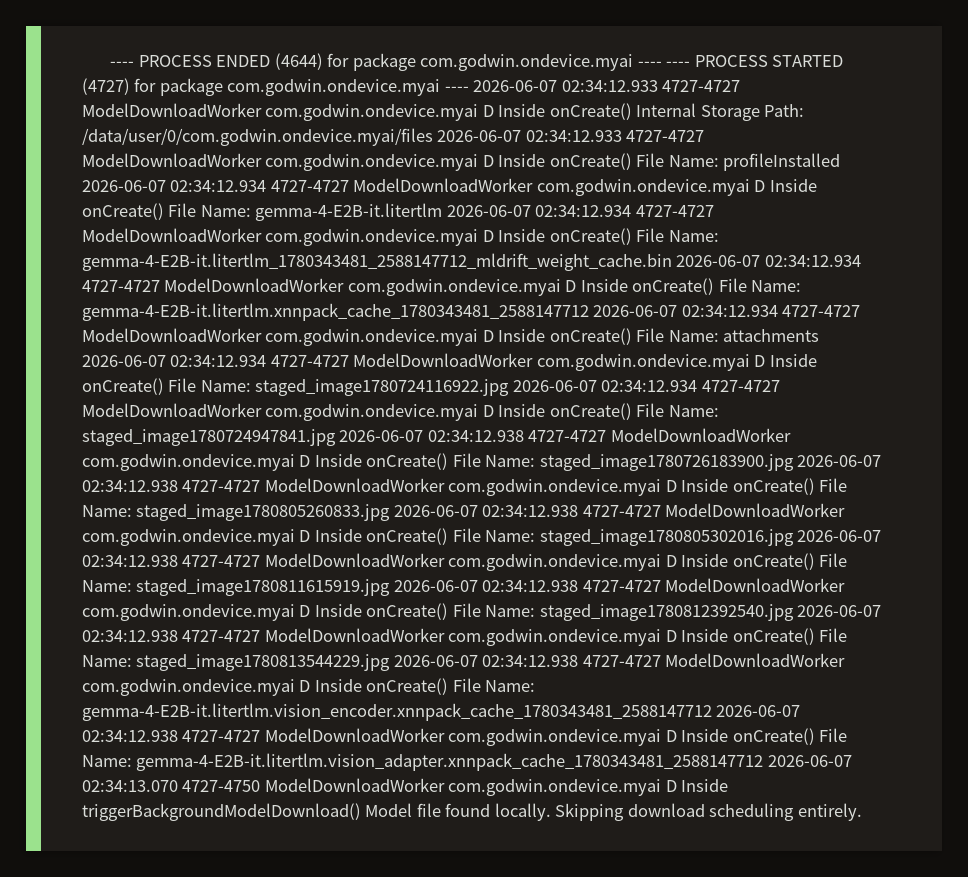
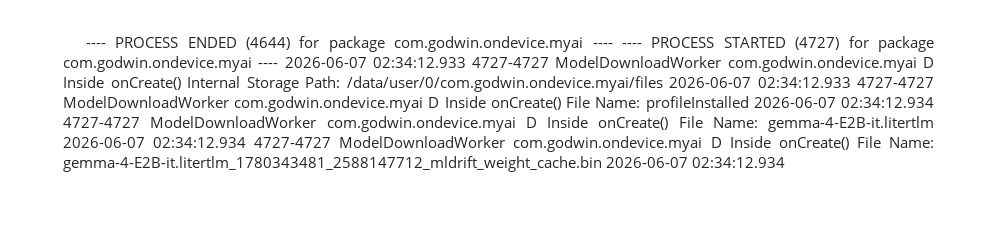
- gemma-4-E2B-it.litertlm_1780343481_2588147712_mldrift_weight_cache.bin 2026-06-07 02:34:12.934 4727-4727 ModelDownloadWorker com.godwin.ondevice.myai D Inside onCreate() File Name: gemma-4-E2B-it.litertlm.xnnpack_cache_1780343481_2588147712 2026-06-07 02:34:12.934 4727-4727 ModelDownloadWorker com.godwin.ondevice.myai D Inside onCreate() File Name: attachments 2026-06-07 02:34:12.934 4727-4727 ModelDownloadWorker com.godwin.ondevice.myai D Inside onCreate() File Name: staged_image1780724116922.jpg 2026-06-07 02:34:12.934 4727-4727 ModelDownloadWorker com.godwin.ondevice.myai D Inside onCreate() File Name: staged_image1780724947841.jpg 2026-06-07 02:34:12.938 4727-4727 ModelDownloadWorker com.godwin.ondevice.myai D Inside onCreate() File Name: staged_image1780726183900.jpg 2026-06-07 02:34:12.938 4727-4727 ModelDownloadWorker com.godwin.ondevice.myai D Inside onCreate() File Name: staged_image1780805260833.jpg 2026-06-07 02:34:12.938 4727-4727 ModelDownloadWorker com.godwin.ondevice.myai D Inside onCreate() File Name: staged_image1780805302016.jpg 2026-06-07 02:34:12.938 4727-4727 ModelDownloadWorker com.godwin.ondevice.myai D Inside onCreate() File Name: staged_image1780811615919.jpg 2026-06-07 02:34:12.938 4727-4727 ModelDownloadWorker com.godwin.ondevice.myai D Inside onCreate() File Name: staged_image1780812392540.jpg 2026-06-07 02:34:12.938 4727-4727 ModelDownloadWorker com.godwin.ondevice.myai D Inside onCreate() File Name: staged_image1780813544229.jpg 2026-06-07 02:34:12.938 4727-4727 ModelDownloadWorker com.godwin.ondevice.myai D Inside onCreate() File Name: gemma-4-E2B-it.litertlm.vision_encoder.xnnpack_cache_1780343481_2588147712 2026-06-07 02:34:12.938 4727-4727 ModelDownloadWorker com.godwin.ondevice.myai D Inside onCreate() File Name: gemma-4-E2B-it.litertlm.vision_adapter.xnnpack_cache_1780343481_2588147712 2026-06-07 02:34:13.070 4727-4750 ModelDownloadWorker com.godwin.ondevice.myai D Inside triggerBackgroundModelDownload() Model file found locally. Skipping download scheduling entirely.
+ gemma-4-E2B-it.litertlm_1780343481_2588147712_mldrift_weight_cache.bin 2026-06-07 02:34:12.934

